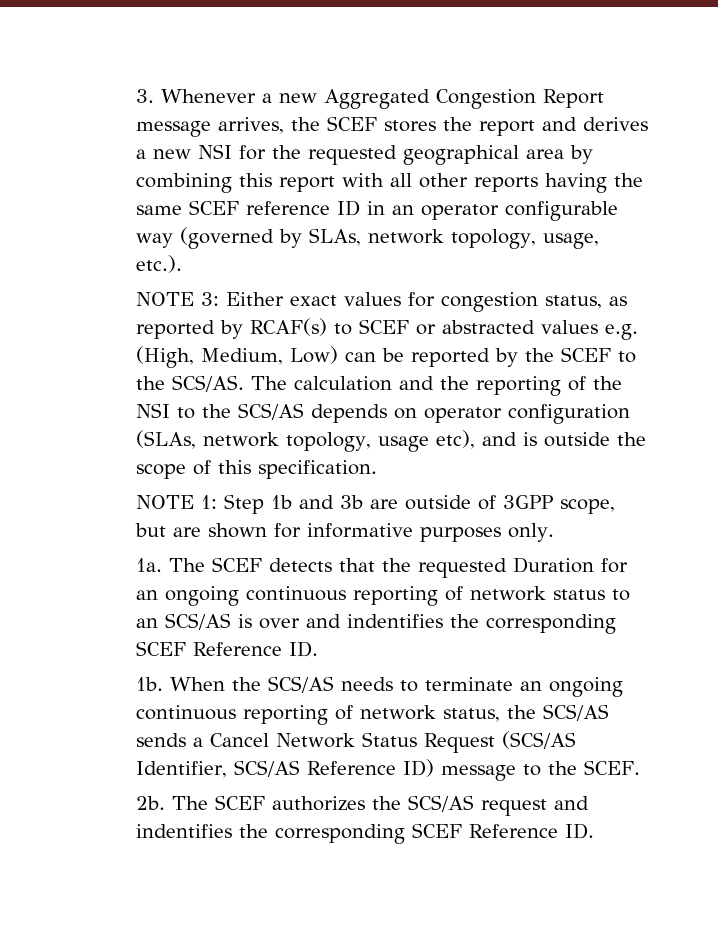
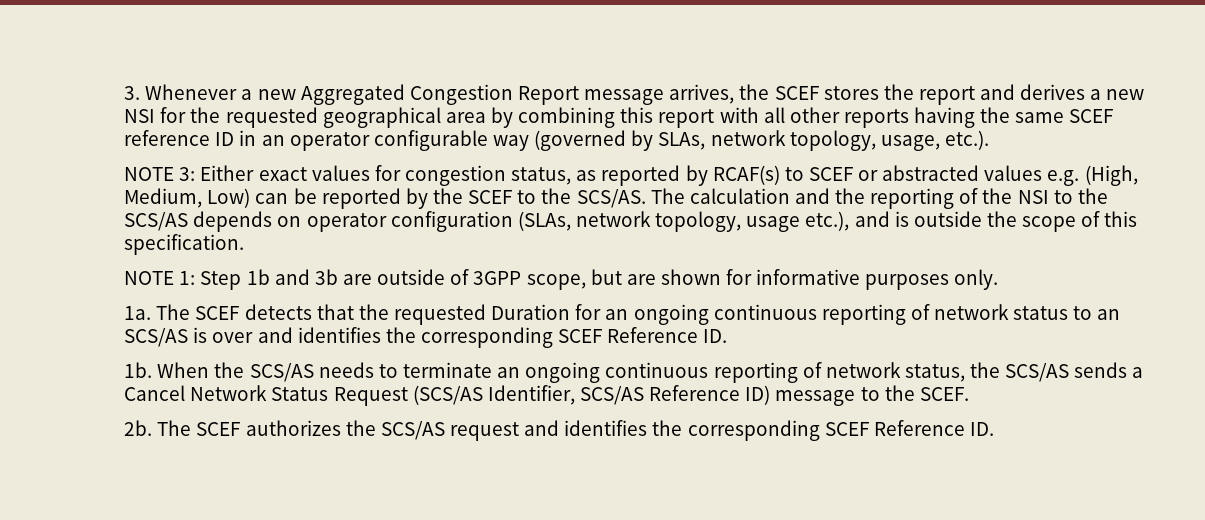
- The calculation and the reporting of the NSI to the SCS/AS depends on operator configuration (SLAs, network topology, usage etc), and is outside the scope of this specification.
+ The calculation and the reporting of the NSI to the SCS/AS depends on operator configuration (SLAs, network topology, usage etc.), and is outside the scope of this specification.
- The SCEF detects that the requested Duration for an ongoing continuous reporting of network status to an SCS/AS is over and indentifies the corresponding SCEF Reference ID.
+ The SCEF detects that the requested Duration for an ongoing continuous reporting of network status to an SCS/AS is over and identifies the corresponding SCEF Reference ID.
- The SCEF authorizes the SCS/AS request and indentifies the corresponding SCEF Reference ID.
+ The SCEF authorizes the SCS/AS request and identifies the corresponding SCEF Reference ID.

